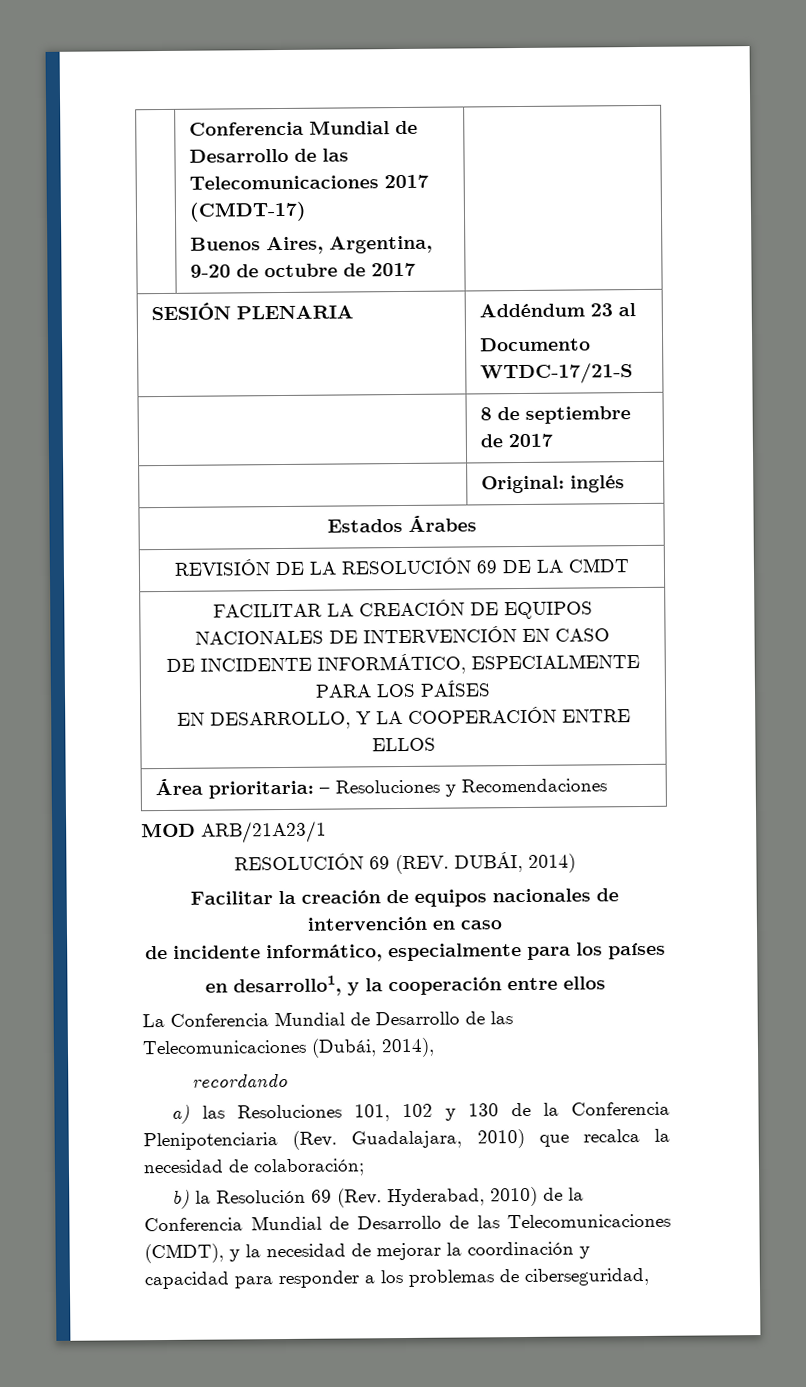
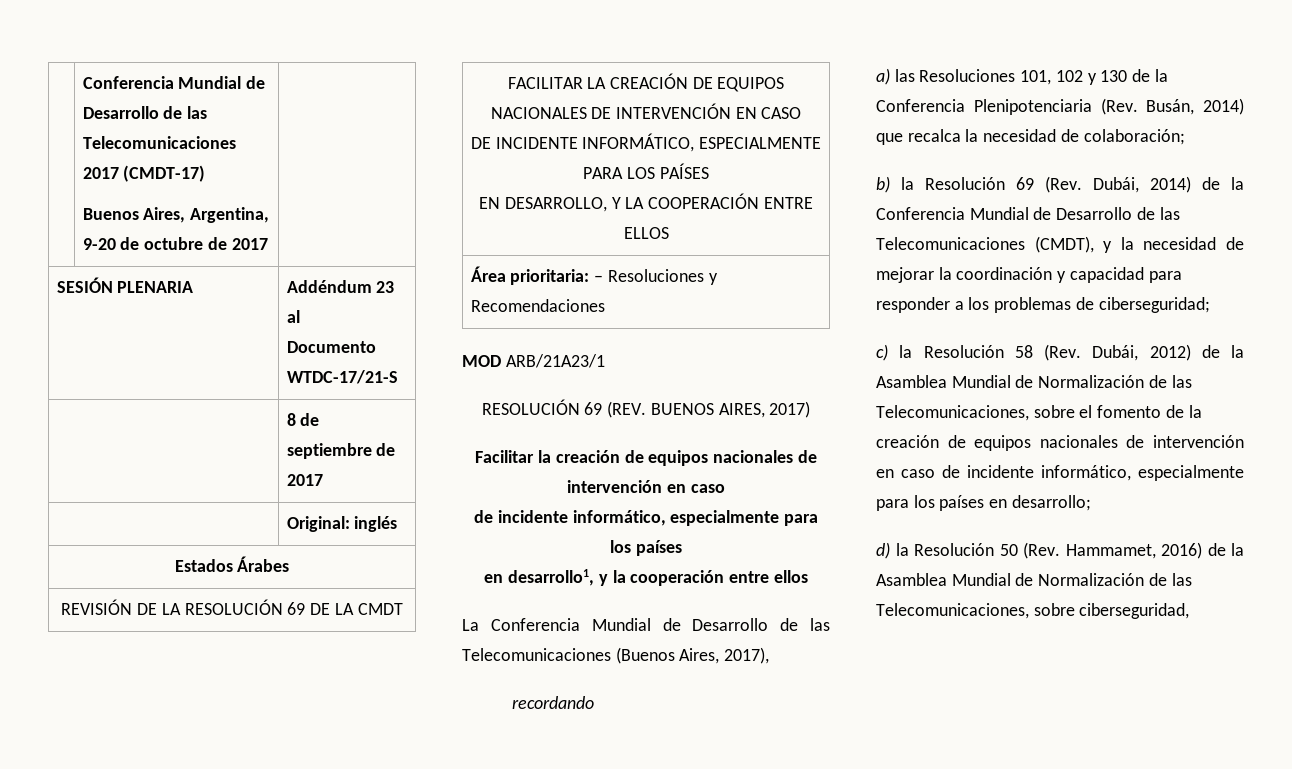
- RESOLUCIÓN 69 (REV. DUBÁI, 2014)
+ RESOLUCIÓN 69 (REV. BUENOS AIRES, 2017)
- La Conferencia Mundial de Desarrollo de las Telecomunicaciones (Dubái, 2014),
+ La Conferencia Mundial de Desarrollo de las Telecomunicaciones (Buenos Aires, 2017),
- a) las Resoluciones 101, 102 y 130 de la Conferencia Plenipotenciaria (Rev. Guadalajara, 2010) que recalca la necesidad de colaboración;
+ a) las Resoluciones 101, 102 y 130 de la Conferencia Plenipotenciaria (Rev. Busán, 2014) que recalca la necesidad de colaboración;
- b) la Resolución 69 (Rev. Hyderabad, 2010) de la Conferencia Mundial de Desarrollo de las Telecomunicaciones (CMDT), y la necesidad de mejorar la coordinación y capacidad para responder a los problemas de ciberseguridad,
+ b) la Resolución 69 (Rev. Dubái, 2014) de la Conferencia Mundial de Desarrollo de las Telecomunicaciones (CMDT), y la necesidad de mejorar la coordinación y capacidad para responder a los problemas de ciberseguridad;
+ c) la Resolución 58 (Rev. Dubái, 2012) de la Asamblea Mundial de Normalización de las Telecomunicaciones, sobre el fomento de la creación de equipos nacionales de intervención en caso de incidente informático, especialmente para los países en desarrollo;
+ d) la Resolución 50 (Rev. Hammamet, 2016) de la Asamblea Mundial de Normalización de las Telecomunicaciones, sobre ciberseguridad,

